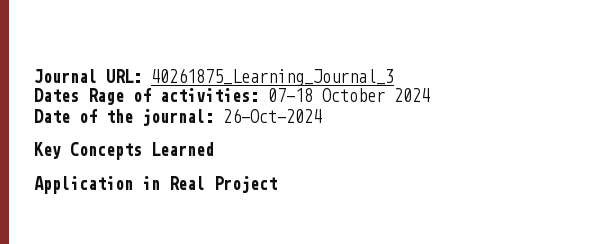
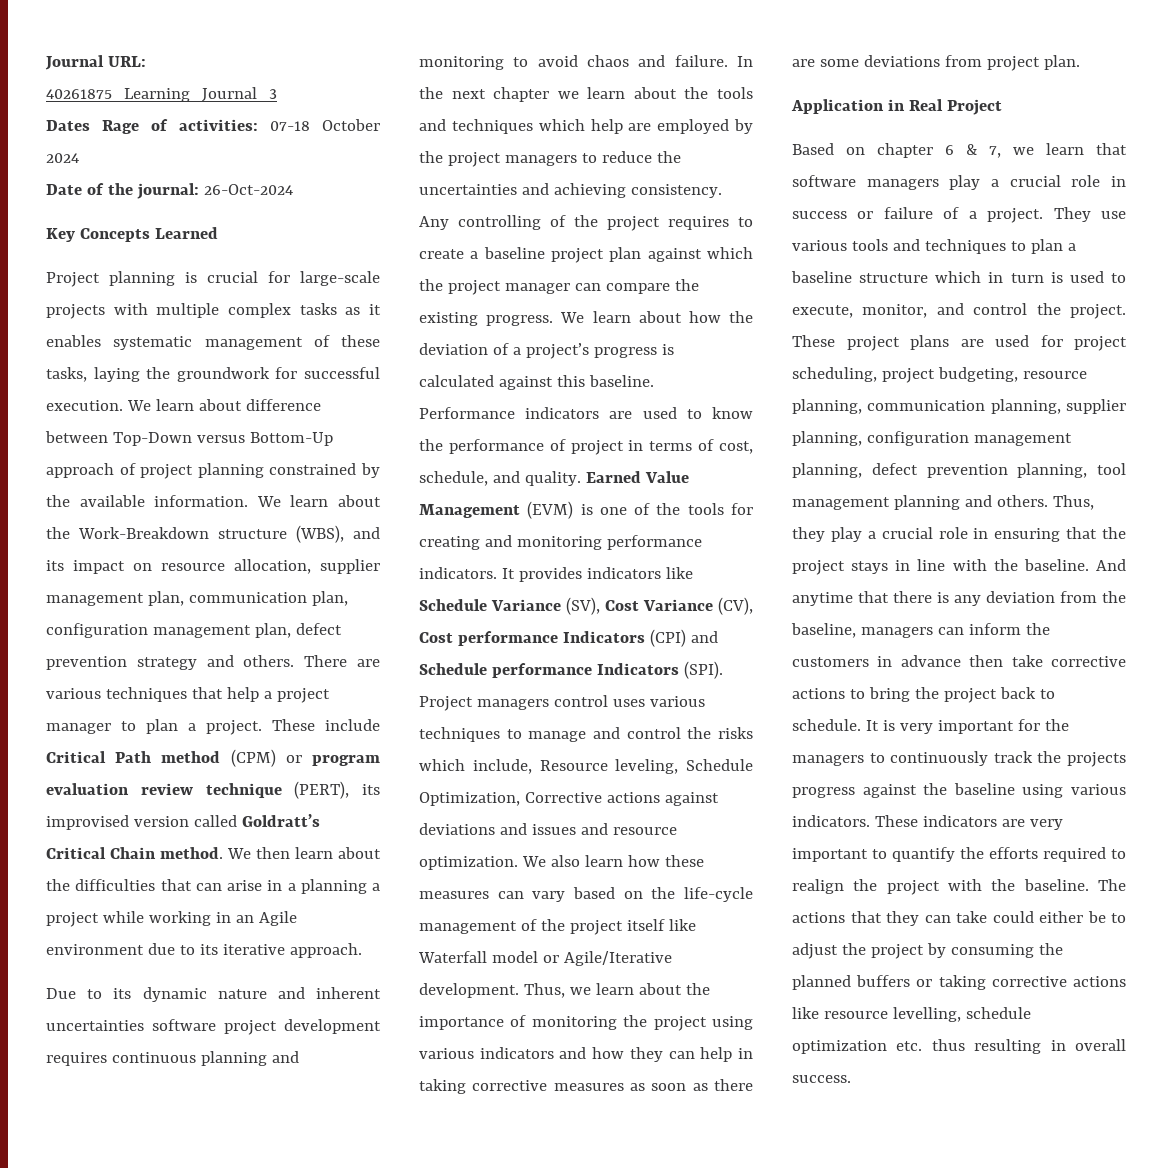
+ Project planning is crucial for large-scale projects with multiple complex tasks as it enables systematic management of these tasks, laying the groundwork for successful execution. We learn about difference between Top-Down versus Bottom-Up approach of project planning constrained by the available information. We learn about the Work-Breakdown structure (WBS), and its impact on resource allocation, supplier management plan, communication plan, configuration management plan, defect prevention strategy and others. There are various techniques that help a project manager to plan a project. These include Critical Path method (CPM) or program evaluation review technique (PERT), its improvised version called Goldratt’s Critical Chain method. We then learn about the difficulties that can arise in a planning a project while working in an Agile environment due to its iterative approach.
+ Due to its dynamic nature and inherent uncertainties software project development requires continuous planning and monitoring to avoid chaos and failure. In the next chapter we learn about the tools and techniques which help are employed by the project managers to reduce the uncertainties and achieving consistency. Any controlling of the project requires to create a baseline project plan against which the project manager can compare the existing progress. We learn about how the deviation of a project’s progress is calculated against this baseline. Performance indicators are used to know the performance of project in terms of cost, schedule, and quality. Earned Value Management (EVM) is one of the tools for creating and monitoring performance indicators. It provides indicators like Schedule Variance (SV), Cost Variance (CV), Cost performance Indicators (CPI) and Schedule performance Indicators (SPI). Project managers control uses various techniques to manage and control the risks which include, Resource leveling, Schedule Optimization, Corrective actions against deviations and issues and resource optimization. We also learn how these measures can vary based on the life-cycle management of the project itself like Waterfall model or Agile/Iterative development. Thus, we learn about the importance of monitoring the project using various indicators and how they can help in taking corrective measures as soon as there are some deviations from project plan.
  Application in Real Project
+ Based on chapter 6 & 7, we learn that software managers play a crucial role in success or failure of a project. They use various tools and techniques to plan a baseline structure which in turn is used to execute, monitor, and control the project. These project plans are used for project scheduling, project budgeting, resource planning, communication planning, supplier planning, configuration management planning, defect prevention planning, tool management planning and others. Thus, they play a crucial role in ensuring that the project stays in line with the baseline. And anytime that there is any deviation from the baseline, managers can inform the customers in advance then take corrective actions to bring the project back to schedule. It is very important for the managers to continuously track the projects progress against the baseline using various indicators. These indicators are very important to quantify the efforts required to realign the project with the baseline. The actions that they can take could either be to adjust the project by consuming the planned buffers or taking corrective actions like resource levelling, schedule optimization etc. thus resulting in overall success.

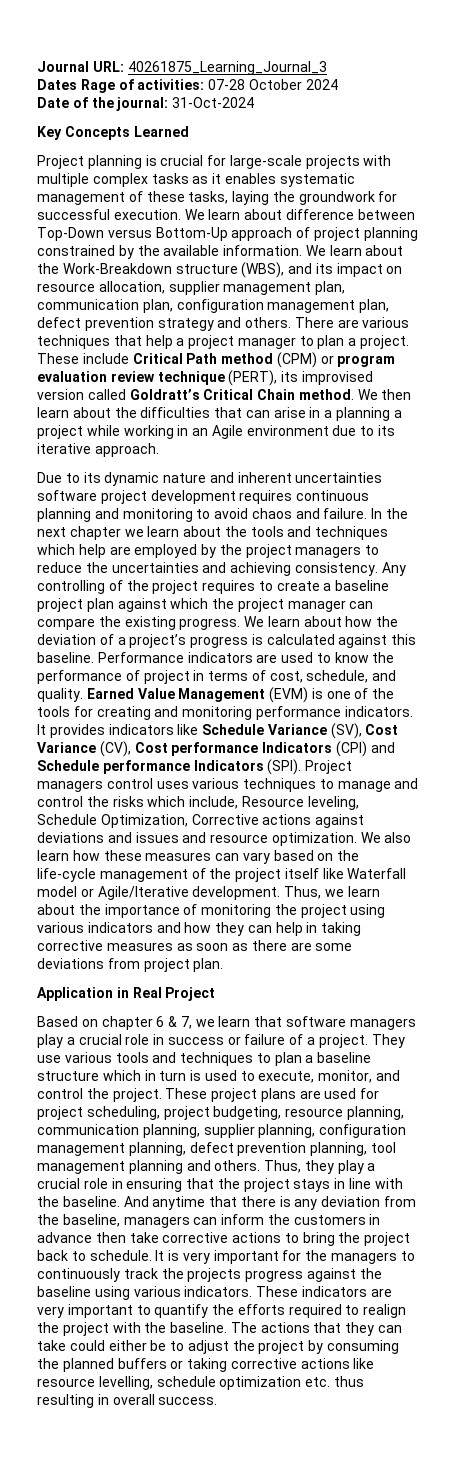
- Dates Rage of activities: 07-18 October 2024
+ Dates Rage of activities: 07-28 October 2024
- Date of the journal: 26-Oct-2024
+ Date of the journal: 31-Oct-2024

